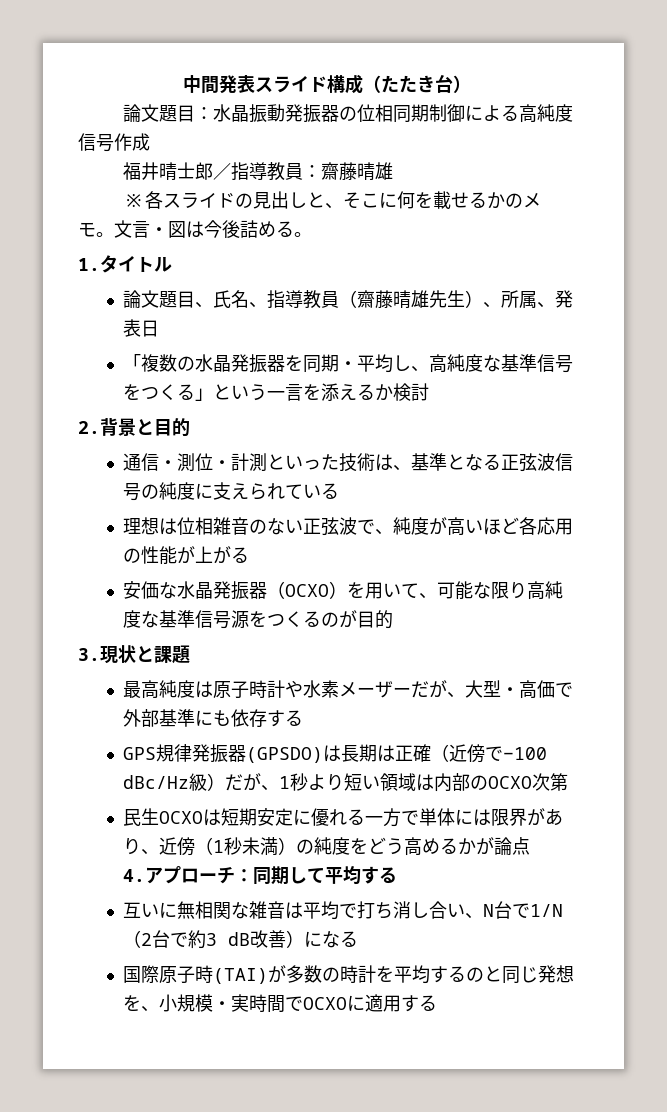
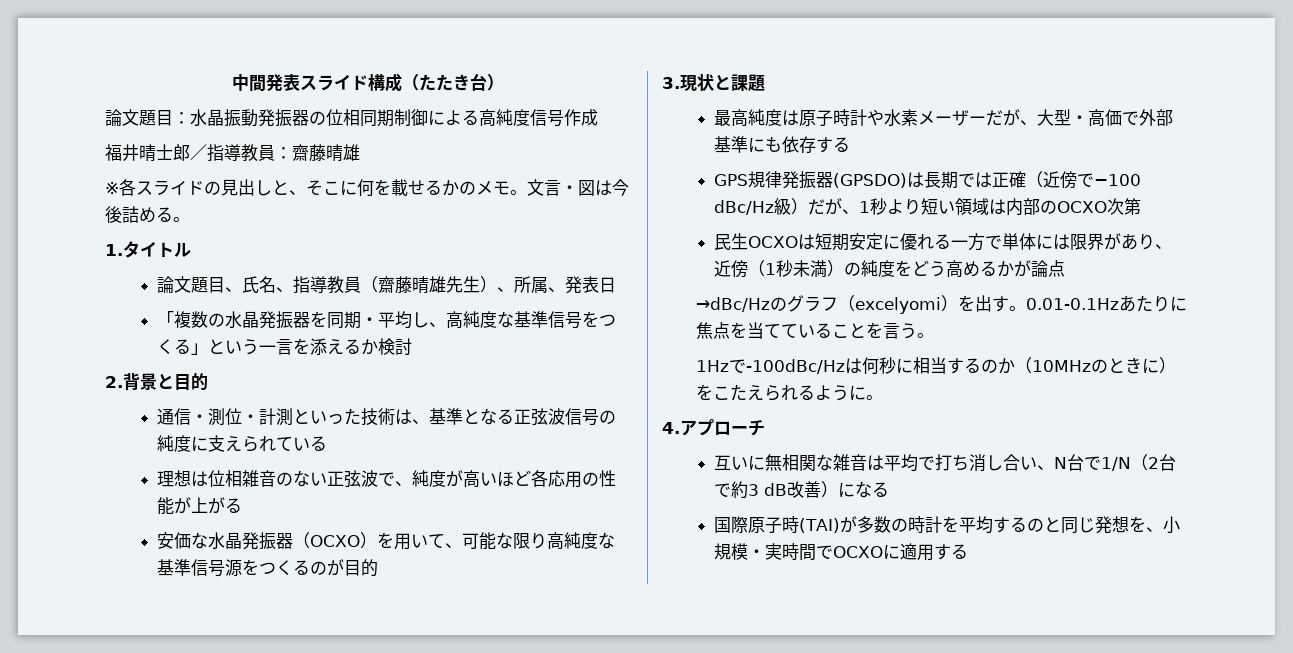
- GPS規律発振器(GPSDO)は長期は正確（近傍で−100 dBc/Hz級）だが、1秒より短い領域は内部のOCXO次第
+ GPS規律発振器(GPSDO)は長期では正確（近傍で−100 dBc/Hz級）だが、1秒より短い領域は内部のOCXO次第
+ →dBc/Hzのグラフ（excelyomi）を出す。0.01-0.1Hzあたりに焦点を当てていることを言う。
+ 1Hzで-100dBc/Hzは何秒に相当するのか（10MHzのときに）をこたえられるように。
- 4.アプローチ：同期して平均する
+ 4.アプローチ

